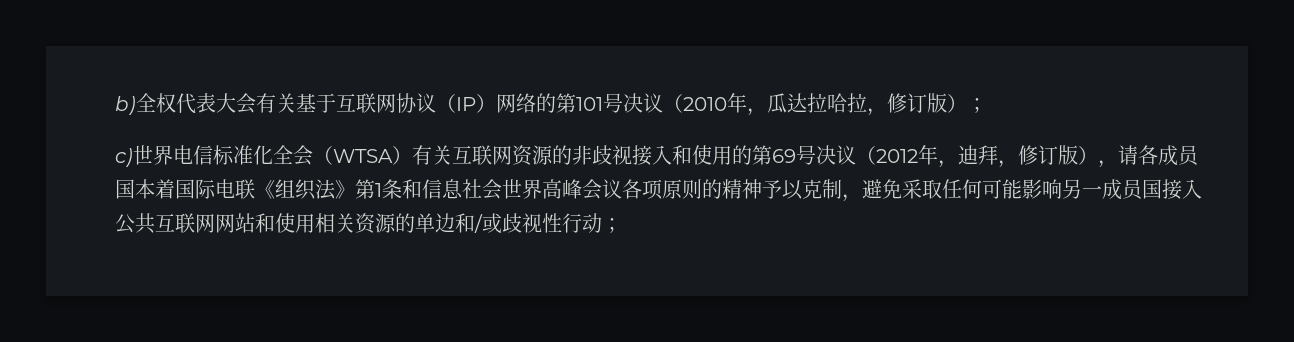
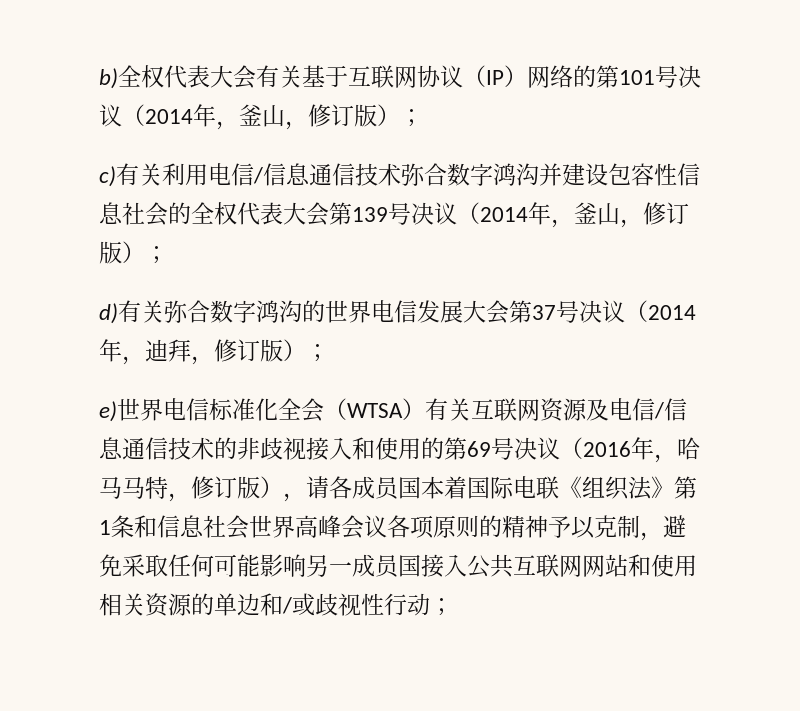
- b)全权代表大会有关基于互联网协议（IP）网络的第101号决议（2010年，瓜达拉哈拉，修订版）；
+ b)全权代表大会有关基于互联网协议（IP）网络的第101号决议（2014年，釜山，修订版）；
- c)世界电信标准化全会（WTSA）有关互联网资源的非歧视接入和使用的第69号决议（2012年，迪拜，修订版），请各成员国本着国际电联《组织法》第1条和信息社会世界高峰会议各项原则的精神予以克制，避免采取任何可能影响另一成员国接入公共互联网网站和使用相关资源的单边和/或歧视性行动；
+ c)有关利用电信/信息通信技术弥合数字鸿沟并建设包容性信息社会的全权代表大会第139号决议（2014年，釜山，修订版）；
+ d)有关弥合数字鸿沟的世界电信发展大会第37号决议（2014年，迪拜，修订版）；
+ e)世界电信标准化全会（WTSA）有关互联网资源及电信/信息通信技术的非歧视接入和使用的第69号决议（2016年，哈马马特，修订版），请各成员国本着国际电联《组织法》第1条和信息社会世界高峰会议各项原则的精神予以克制，避免采取任何可能影响另一成员国接入公共互联网网站和使用相关资源的单边和/或歧视性行动；

